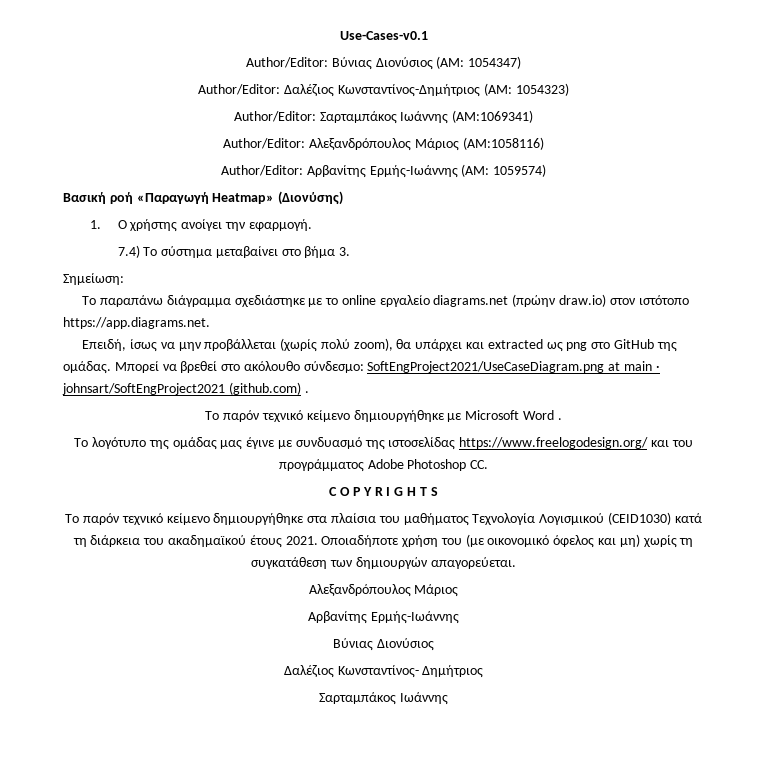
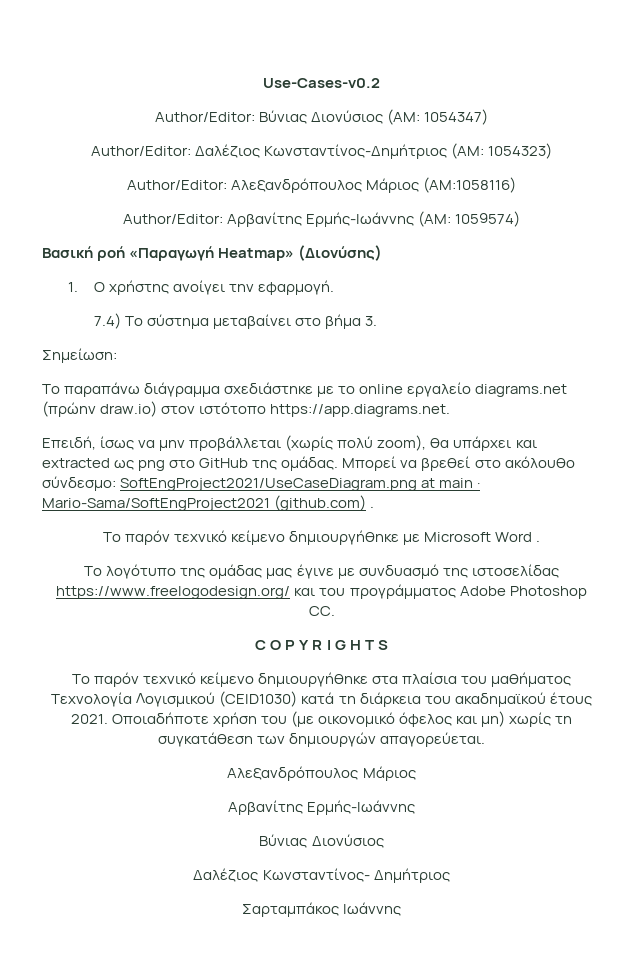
- Use-Cases-v0.1
+ Use-Cases-v0.2
- Author/Editor: Σαρταμπάκος Ιωάννης (AM:1069341)
- Μπορεί να βρεθεί στο ακόλουθο σύνδεσμο: SoftEngProject2021/UseCaseDiagram.png at main · johnsart/SoftEngProject2021 (github.com) .
+ Μπορεί να βρεθεί στο ακόλουθο σύνδεσμο: SoftEngProject2021/UseCaseDiagram.png at main · Mario-Sama/SoftEngProject2021 (github.com) .

